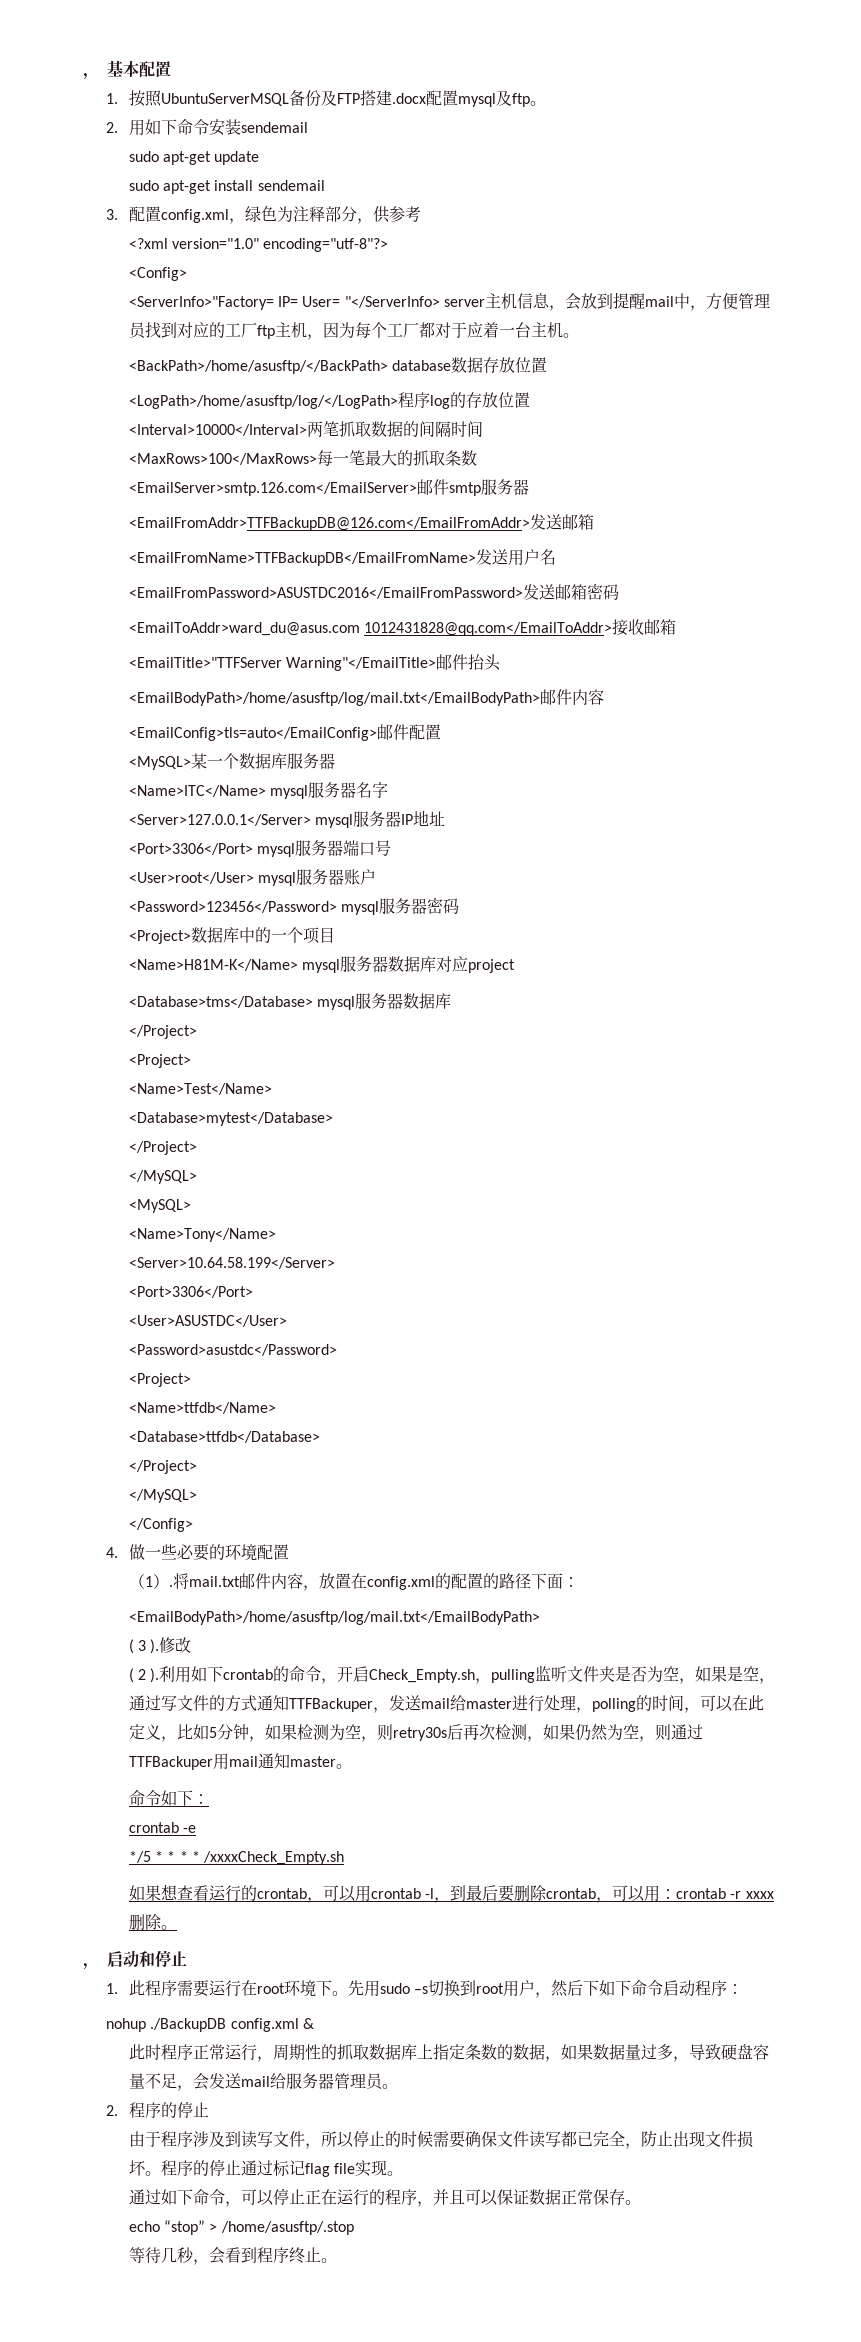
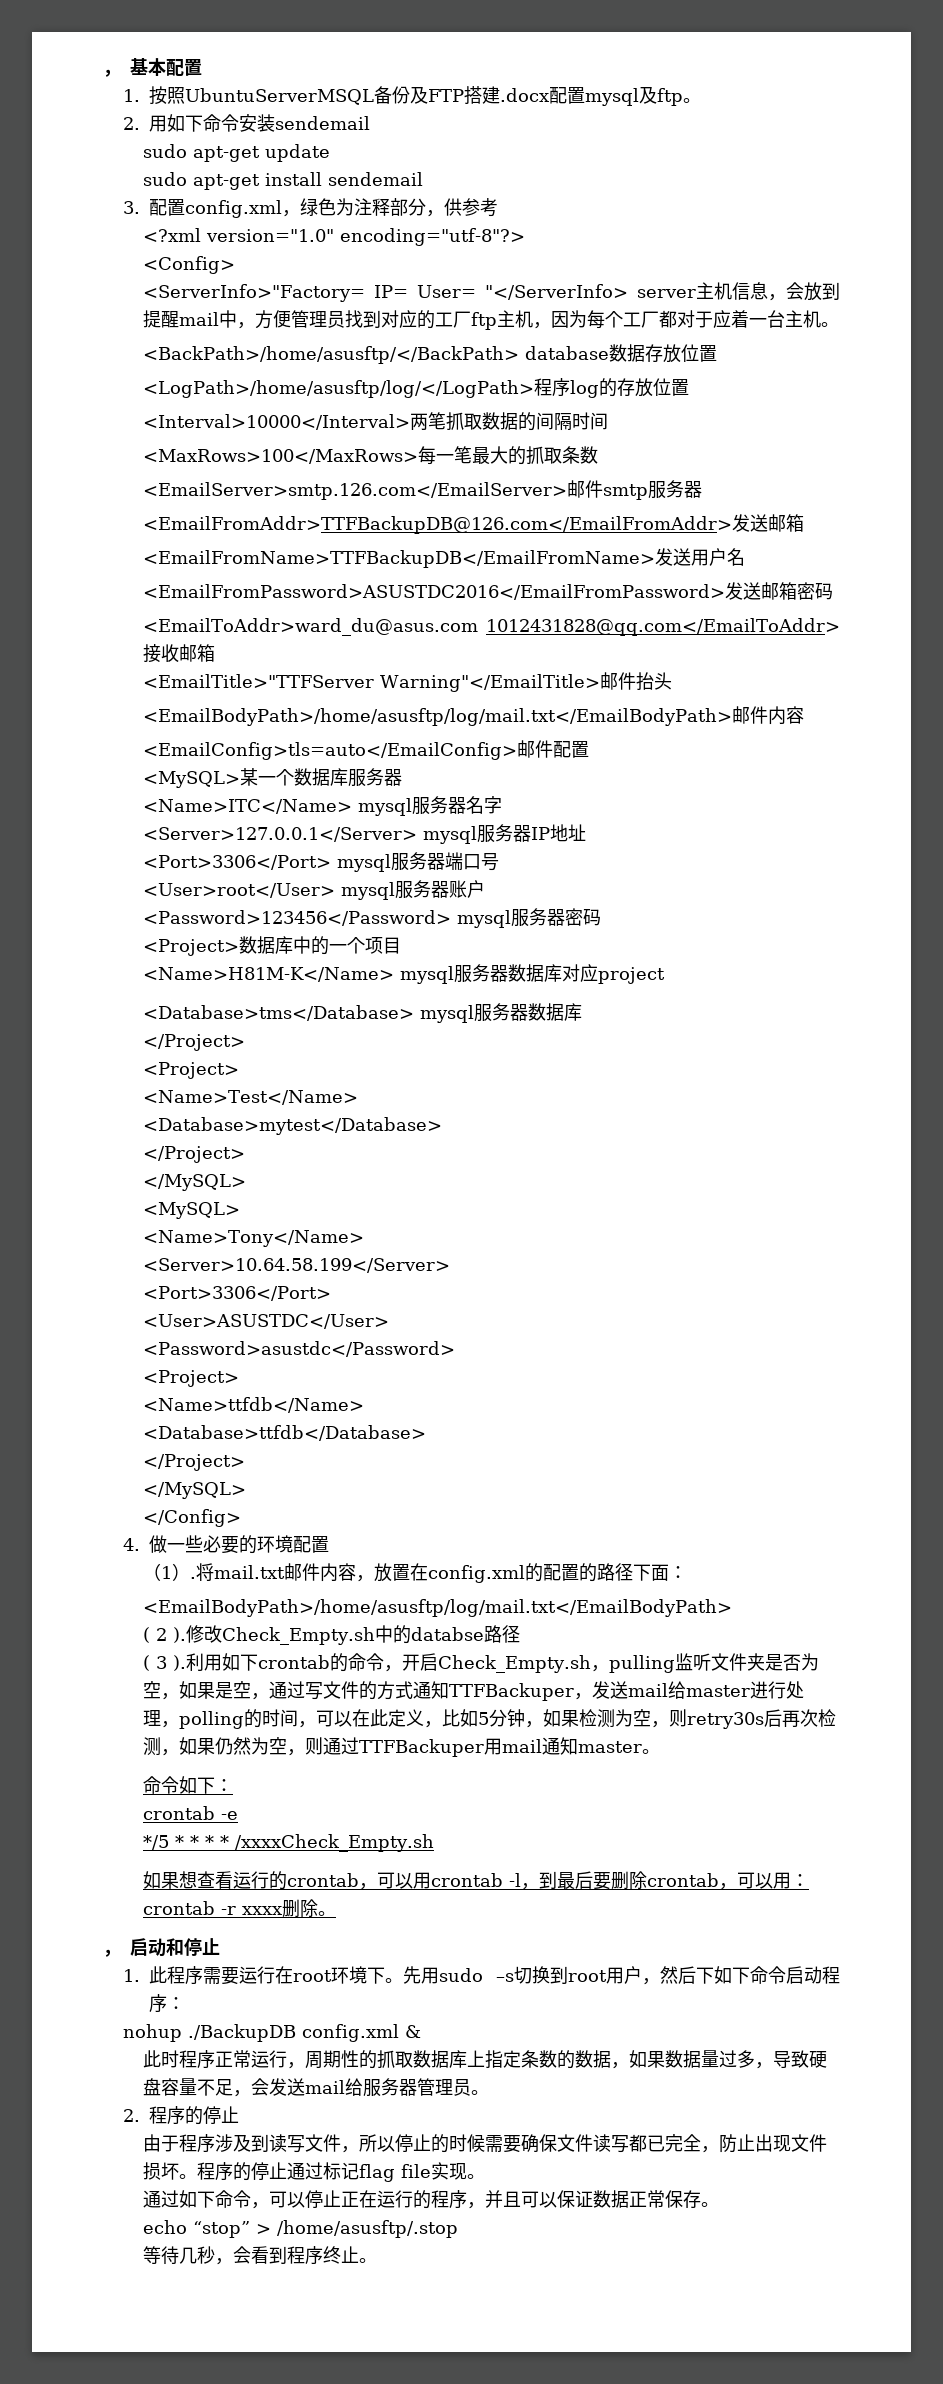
- ( 3 ).
+ ( 2 ).
- 修改
- ( 2 ).
+ 修改Check_Empty.sh中的databse路径
+ ( 3 ).

